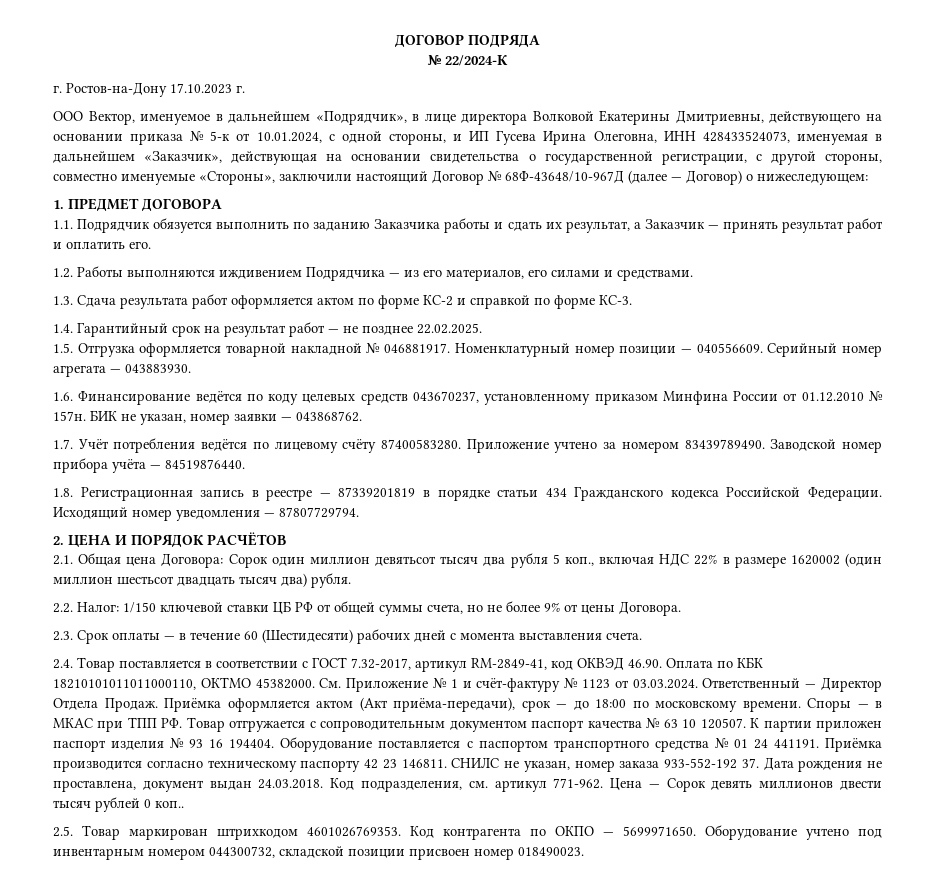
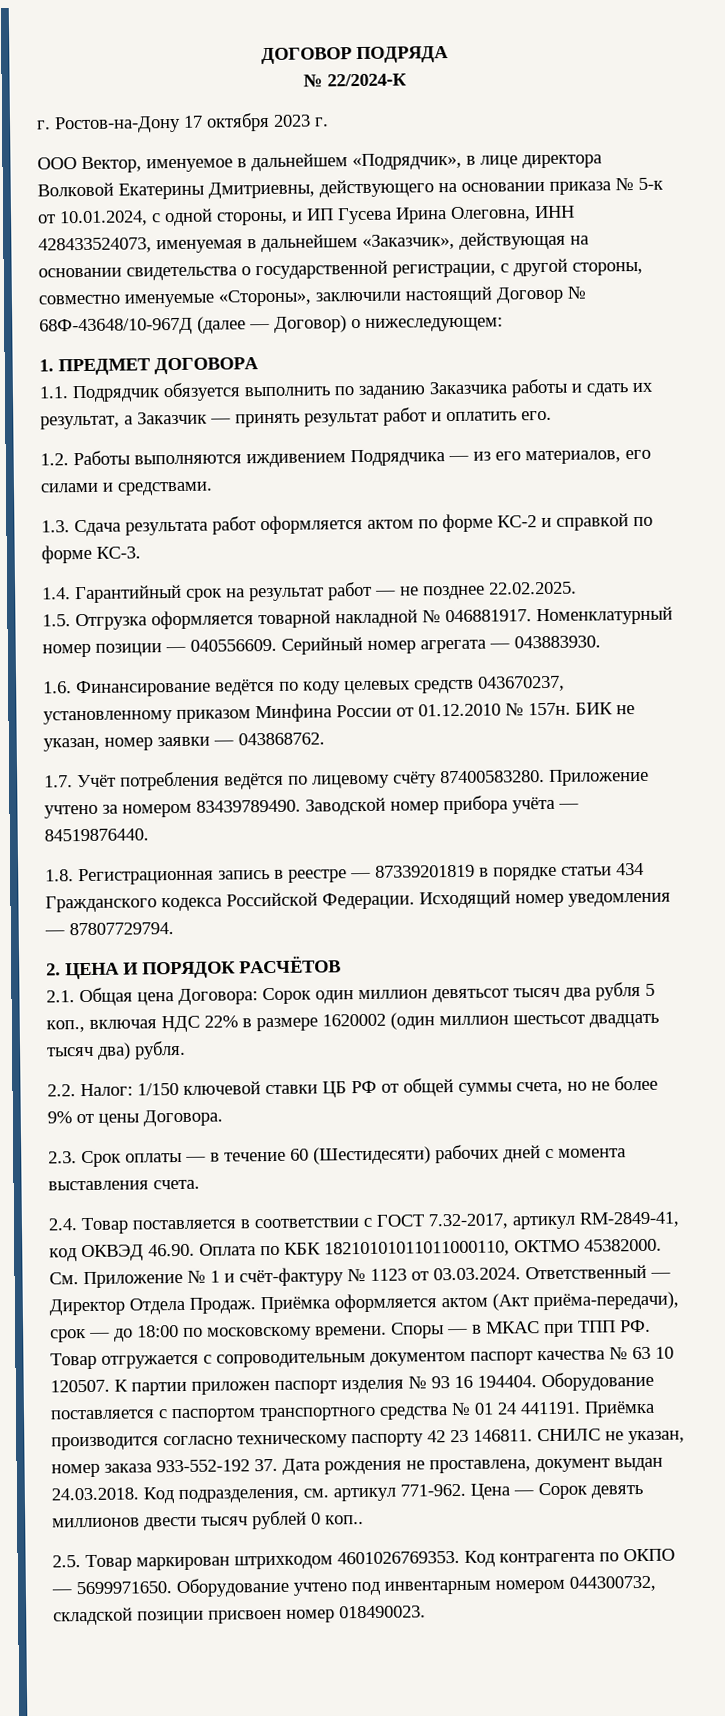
- г. Ростов-на-Дону 17.10.2023 г.
+ г. Ростов-на-Дону 17 октября 2023 г.

